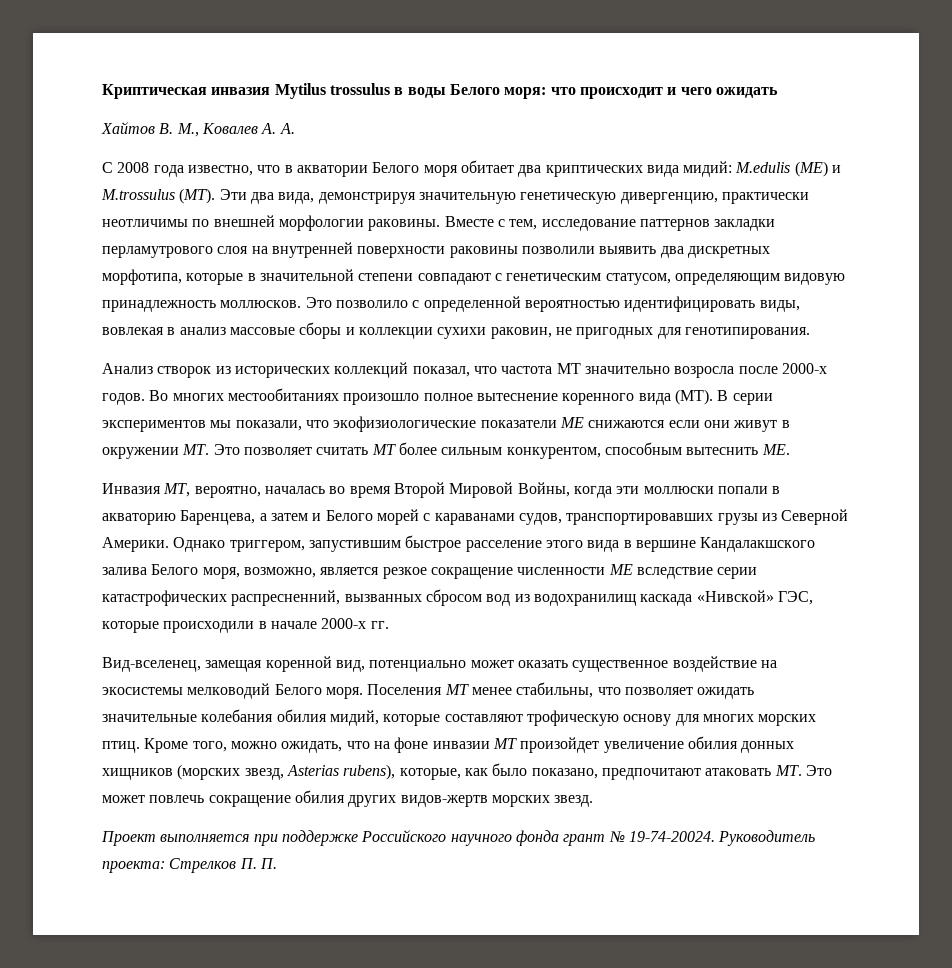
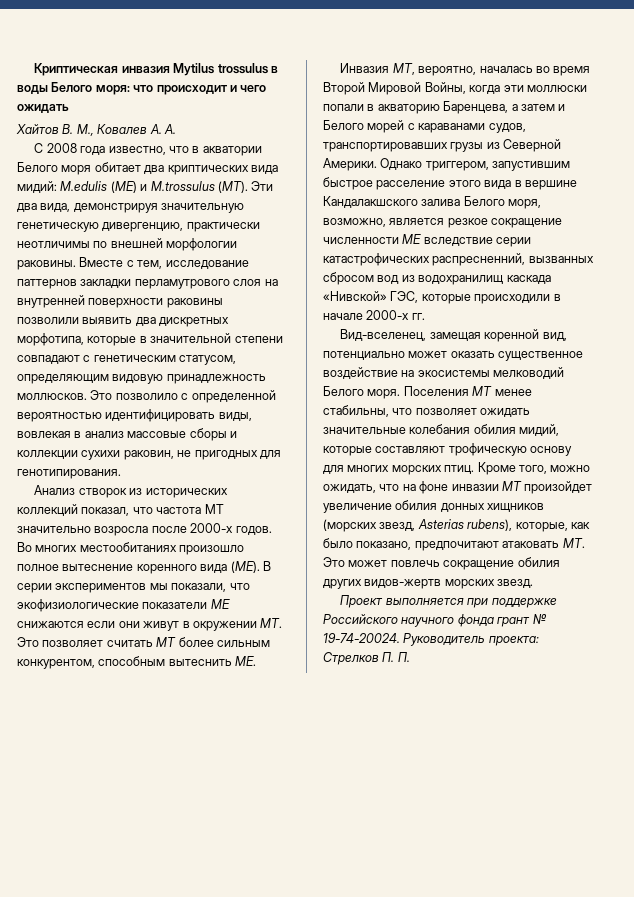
- Во многих местообитаниях произошло полное вытеснение коренного вида (MT). В серии экспериментов мы показали, что экофизиологические показатели ME снижаются если они живут в окружении MT. Это позволяет считать MT более сильным конкурентом, способным вытеснить ME.
+ Во многих местообитаниях произошло полное вытеснение коренного вида (ME). В серии экспериментов мы показали, что экофизиологические показатели ME снижаются если они живут в окружении MT. Это позволяет считать MT более сильным конкурентом, способным вытеснить ME.

